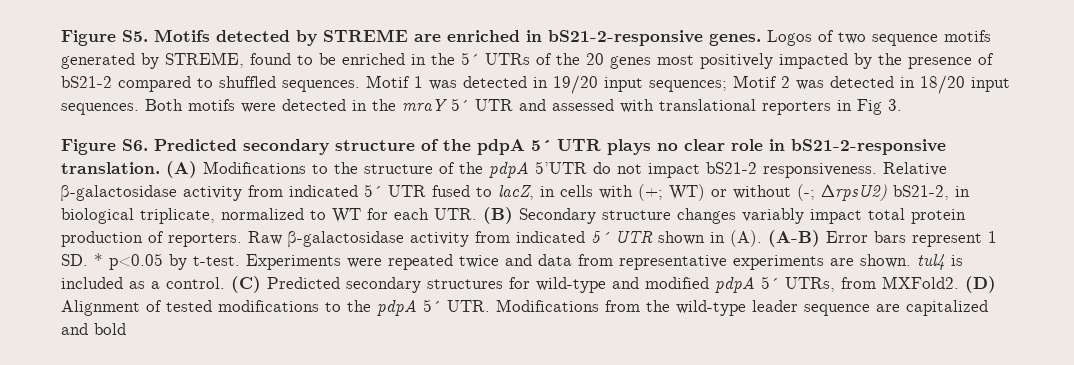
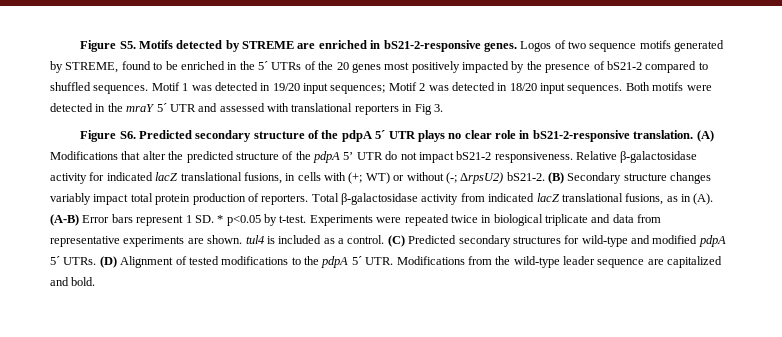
- (A) Modifications to the structure of the pdpA 5’UTR do not impact bS21-2 responsiveness.
+ (A) Modifications that alter the predicted structure of the pdpA 5’ UTR do not impact bS21-2 responsiveness.
- Relative β-galactosidase activity from indicated 5´ UTR fused to lacZ, in cells with (+; WT) or without (-; ΔrpsU2) bS21-2, in biological triplicate, normalized to WT for each UTR. (B) Secondary structure changes variably impact total protein production of reporters.
+ Relative β-galactosidase activity for indicated lacZ translational fusions, in cells with (+; WT) or without (-; ΔrpsU2) bS21-2. (B) Secondary structure changes variably impact total protein production of reporters.
- Raw β-galactosidase activity from indicated 5´ UTR shown in (A). (A-B) Error bars represent 1 SD. * p<0.05 by t-test.
+ Total β-galactosidase activity from indicated lacZ translational fusions, as in (A). (A-B) Error bars represent 1 SD. * p<0.05 by t-test.
- Experiments were repeated twice and data from representative experiments are shown. tul4 is included as a control.
+ Experiments were repeated twice in biological triplicate and data from representative experiments are shown. tul4 is included as a control.
- (C) Predicted secondary structures for wild-type and modified pdpA 5´ UTRs, from MXFold2.
+ (C) Predicted secondary structures for wild-type and modified pdpA 5´ UTRs.
- (D) Alignment of tested modifications to the pdpA 5´ UTR. Modifications from the wild-type leader sequence are capitalized and bold
+ (D) Alignment of tested modifications to the pdpA 5´ UTR. Modifications from the wild-type leader sequence are capitalized and bold.

